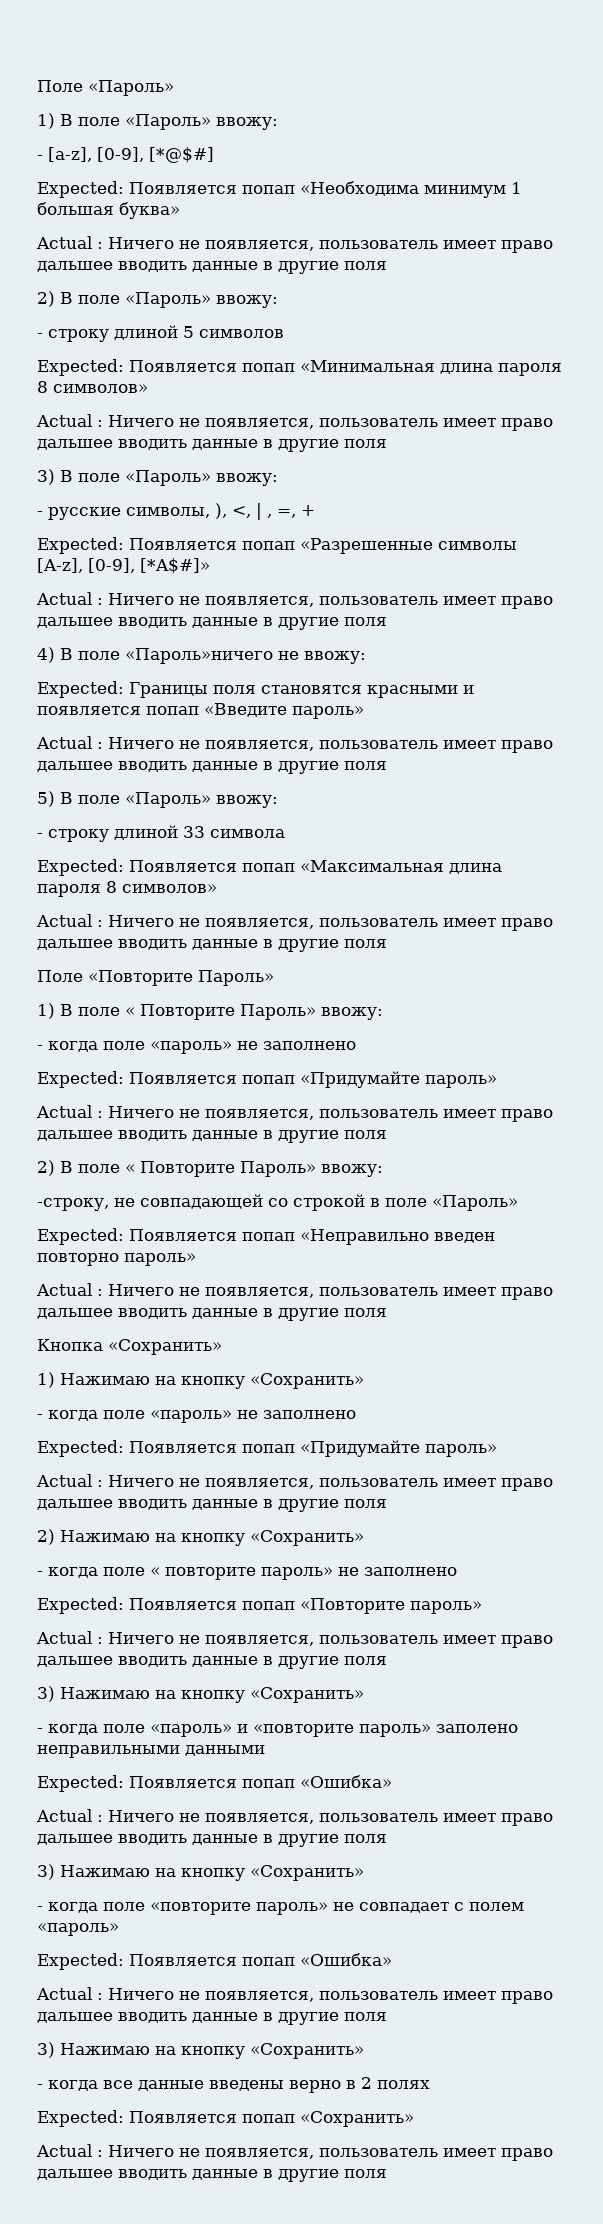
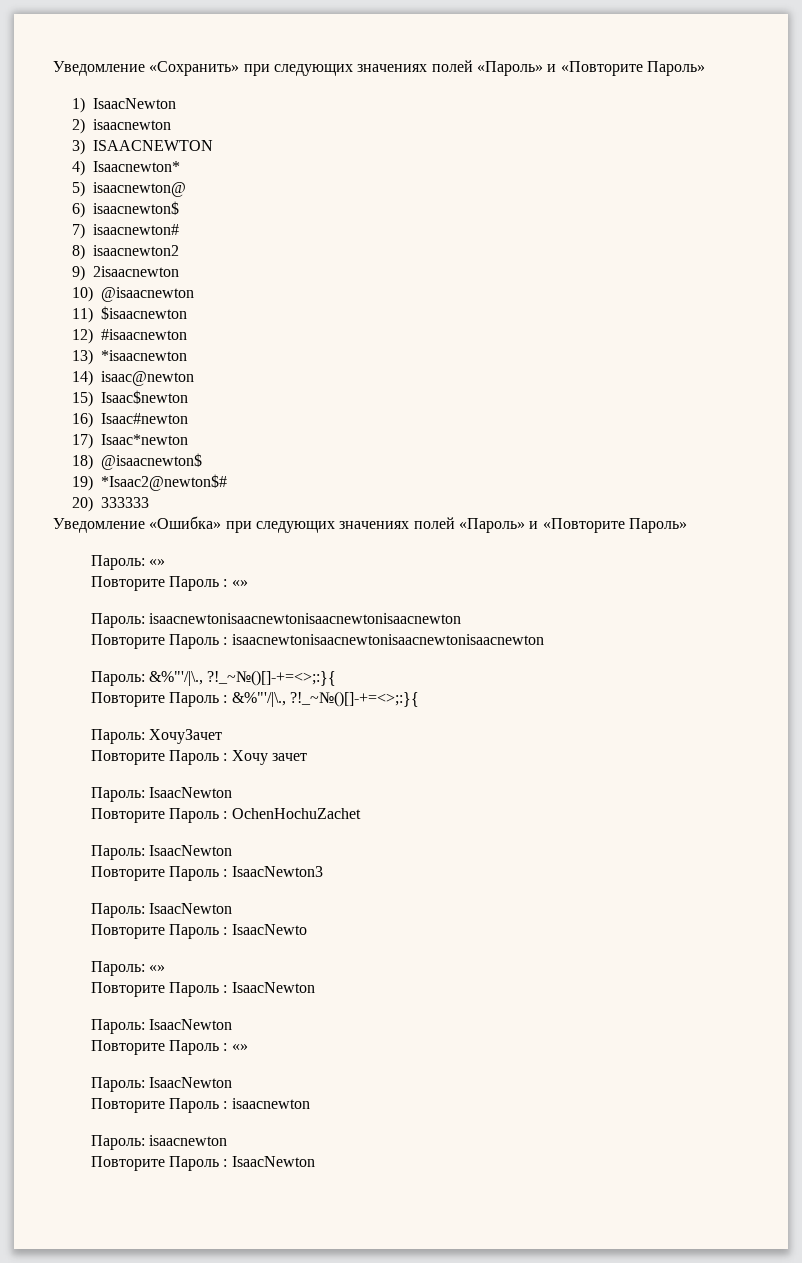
- Поле «Пароль»
- 1) В поле «Пароль» ввожу:
- - [a-z], [0-9], [*@$#]
- Expected: Появляется попап «Необходима минимум 1 большая буква»
- Actual : Ничего не появляется, пользователь имеет право дальшее вводить данные в другие поля
- 2) В поле «Пароль» ввожу:
- - строку длиной 5 символов
- Expected: Появляется попап «Минимальная длина пароля 8 символов»
- Actual : Ничего не появляется, пользователь имеет право дальшее вводить данные в другие поля
- 3) В поле «Пароль» ввожу:
- - русские символы, ), <, | , =, +
- Expected: Появляется попап «Разрешенные символы [A-z], [0-9], [*A$#]»
- Actual : Ничего не появляется, пользователь имеет право дальшее вводить данные в другие поля
- 4) В поле «Пароль»ничего не ввожу:
- Expected: Границы поля становятся красными и появляется попап «Введите пароль»
- Actual : Ничего не появляется, пользователь имеет право дальшее вводить данные в другие поля
- 5) В поле «Пароль» ввожу:
- - строку длиной 33 символа
- Expected: Появляется попап «Максимальная длина пароля 8 символов»
- Actual : Ничего не появляется, пользователь имеет право дальшее вводить данные в другие поля
- Поле «Повторите Пароль»
- 1) В поле « Повторите Пароль» ввожу:
- - когда поле «пароль» не заполнено
- Expected: Появляется попап «Придумайте пароль»
- Actual : Ничего не появляется, пользователь имеет право дальшее вводить данные в другие поля
- 2) В поле « Повторите Пароль» ввожу:
- -строку, не совпадающей со строкой в поле «Пароль»
- Expected: Появляется попап «Неправильно введен повторно пароль»
- Actual : Ничего не появляется, пользователь имеет право дальшее вводить данные в другие поля
- Кнопка «Сохранить»
- 1) Нажимаю на кнопку «Сохранить»
- - когда поле «пароль» не заполнено
- Expected: Появляется попап «Придумайте пароль»
- Actual : Ничего не появляется, пользователь имеет право дальшее вводить данные в другие поля
- 2) Нажимаю на кнопку «Сохранить»
- - когда поле « повторите пароль» не заполнено
- Expected: Появляется попап «Повторите пароль»
- Actual : Ничего не появляется, пользователь имеет право дальшее вводить данные в другие поля
- 3) Нажимаю на кнопку «Сохранить»
- - когда поле «пароль» и «повторите пароль» заполено неправильными данными
- Expected: Появляется попап «Ошибка»
- Actual : Ничего не появляется, пользователь имеет право дальшее вводить данные в другие поля
- 3) Нажимаю на кнопку «Сохранить»
- - когда поле «повторите пароль» не совпадает с полем «пароль»
- Expected: Появляется попап «Ошибка»
- Actual : Ничего не появляется, пользователь имеет право дальшее вводить данные в другие поля
- 3) Нажимаю на кнопку «Сохранить»
- - когда все данные введены верно в 2 полях
- Expected: Появляется попап «Сохранить»
- Actual : Ничего не появляется, пользователь имеет право дальшее вводить данные в другие поля
+ Уведомление «Сохранить» при следующих значениях полей «Пароль» и «Повторите Пароль»
+ 1) IsaacNewton
+ 2) isaacnewton
+ 3) ISAACNEWTON
+ 4) Isaacnewton*
+ 5) isaacnewton@
+ 6) isaacnewton$
+ 7) isaacnewton#
+ 8) isaacnewton2
+ 9) 2isaacnewton
+ 10) @isaacnewton
+ 11) $isaacnewton
+ 12) #isaacnewton
+ 13) *isaacnewton
+ 14) isaac@newton
+ 15) Isaac$newton
+ 16) Isaac#newton
+ 17) Isaac*newton
+ 18) @isaacnewton$
+ 19) *Isaac2@newton$#
+ 20) 333333
+ Уведомление «Ошибка» при следующих значениях полей «Пароль» и «Повторите Пароль»
+ Пароль: «»
+ Повторите Пароль : «»
+ Пароль: isaacnewtonisaacnewtonisaacnewtonisaacnewton
+ Повторите Пароль : isaacnewtonisaacnewtonisaacnewtonisaacnewton
+ Пароль: &%"'/|\., ?!_~№()[]-+=<>;:}{
+ Повторите Пароль : &%"'/|\., ?!_~№()[]-+=<>;:}{
+ Пароль: ХочуЗачет
+ Повторите Пароль : Хочу зачет
+ Пароль: IsaacNewton
+ Повторите Пароль : OchenHochuZachet
+ Пароль: IsaacNewton
+ Повторите Пароль : IsaacNewton3
+ Пароль: IsaacNewton
+ Повторите Пароль : IsaacNewto
+ Пароль: «»
+ Повторите Пароль : IsaacNewton
+ Пароль: IsaacNewton
+ Повторите Пароль : «»
+ Пароль: IsaacNewton
+ Повторите Пароль : isaacnewton
+ Пароль: isaacnewton
+ Повторите Пароль : IsaacNewton

